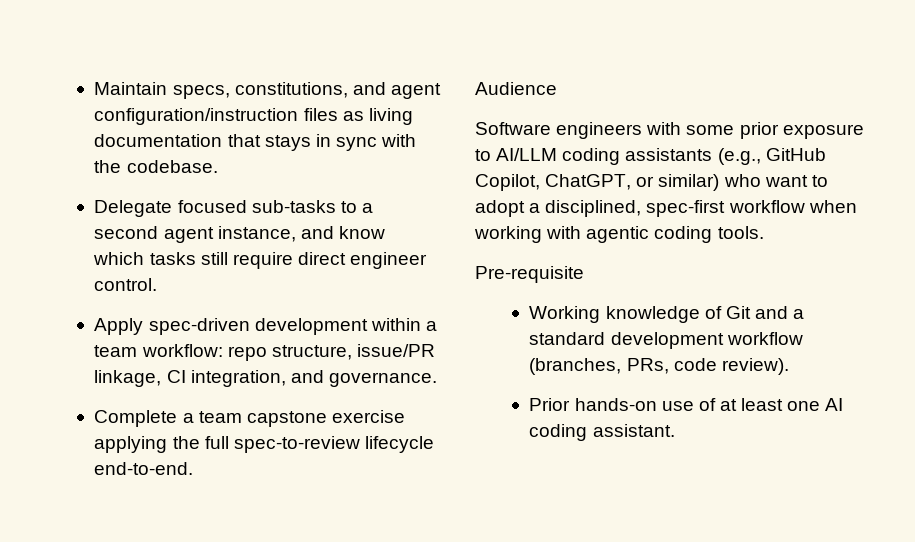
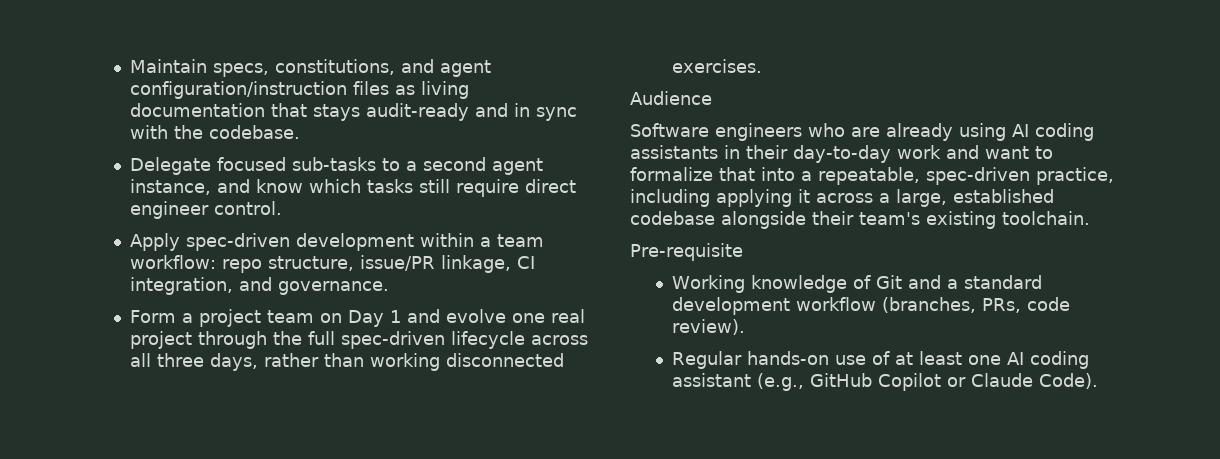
- Maintain specs, constitutions, and agent configuration/instruction files as living documentation that stays in sync with the codebase.
+ Maintain specs, constitutions, and agent configuration/instruction files as living documentation that stays audit-ready and in sync with the codebase.
- Complete a team capstone exercise applying the full spec-to-review lifecycle end-to-end.
+ Form a project team on Day 1 and evolve one real project through the full spec-driven lifecycle across all three days, rather than working disconnected exercises.
  Audience
- Software engineers with some prior exposure to AI/LLM coding assistants (e.g., GitHub Copilot, ChatGPT, or similar) who want to adopt a disciplined, spec-first workflow when working with agentic coding tools.
+ Software engineers who are already using AI coding assistants in their day-to-day work and want to formalize that into a repeatable, spec-driven practice, including applying it across a large, established codebase alongside their team's existing toolchain.
- Prior hands-on use of at least one AI coding assistant.
+ Regular hands-on use of at least one AI coding assistant (e.g., GitHub Copilot or Claude Code).

